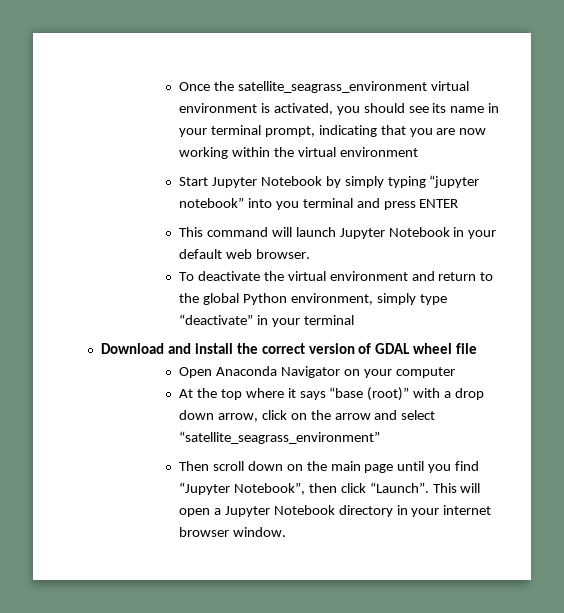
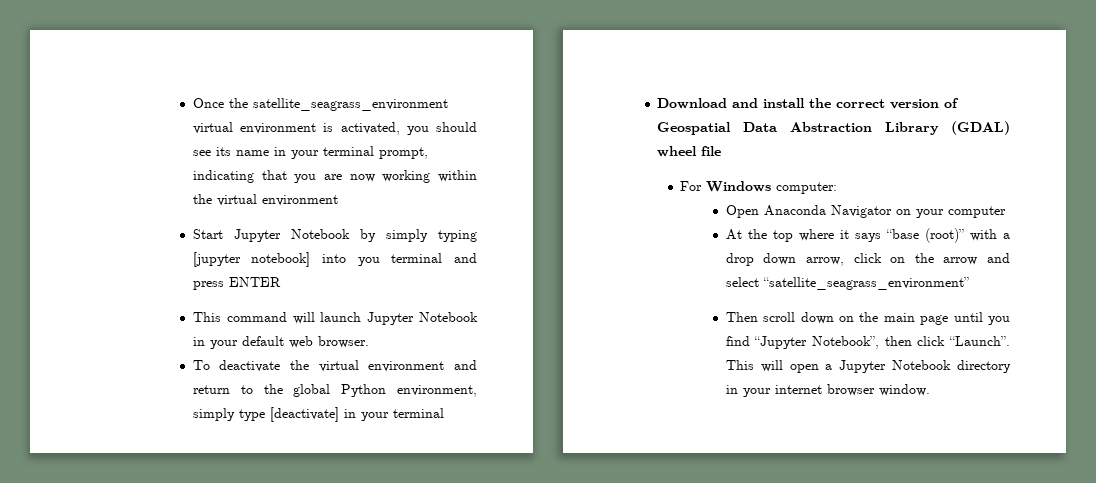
- Start Jupyter Notebook by simply typing “jupyter notebook” into you terminal and press ENTER
+ Start Jupyter Notebook by simply typing [jupyter notebook] into you terminal and press ENTER
- To deactivate the virtual environment and return to the global Python environment, simply type “deactivate” in your terminal
+ To deactivate the virtual environment and return to the global Python environment, simply type [deactivate] in your terminal
- Download and install the correct version of GDAL wheel file
+ Download and install the correct version of Geospatial Data Abstraction Library (GDAL) wheel file
+ For Windows computer:

